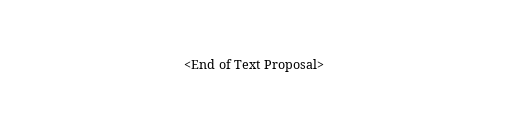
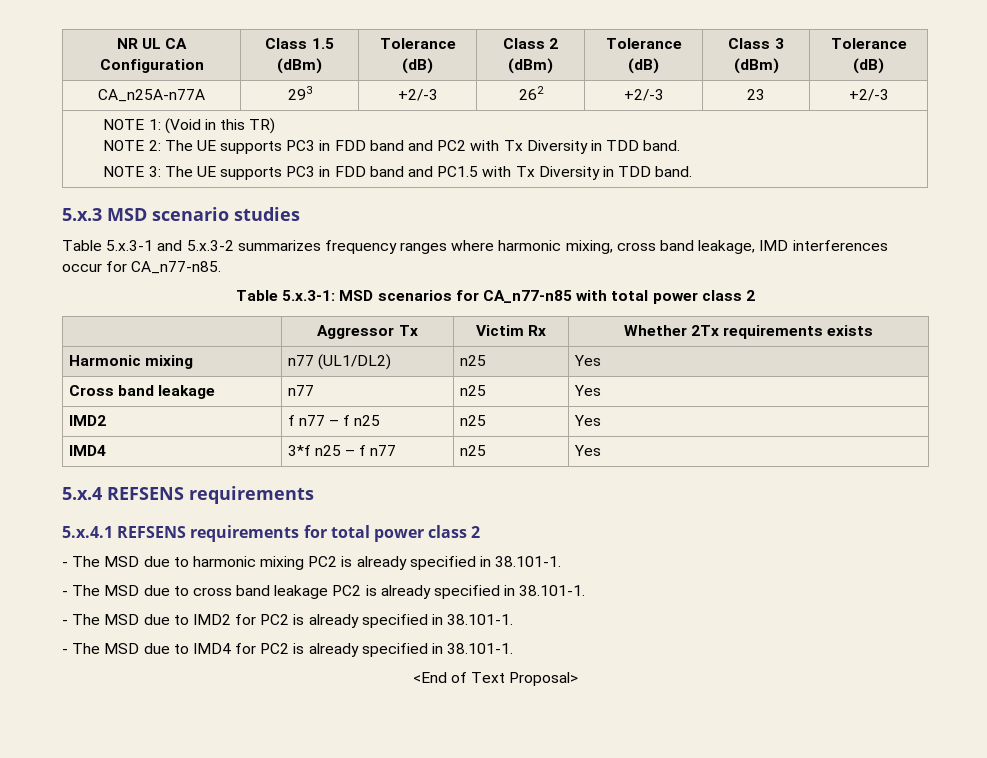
+ NR UL CA Configuration | Class 1.5 (dBm) | Tolerance (dB) | Class 2 (dBm) | Tolerance (dB) | Class 3 (dBm) | Tolerance (dB)
+ CA_n25A-n77A | 293 | +2/-3 | 262 | +2/-3 | 23 | +2/-3
+ NOTE 1: (Void in this TR)
+ NOTE 2: The UE supports PC3 in FDD band and PC2 with Tx Diversity in TDD band.
+ NOTE 3: The UE supports PC3 in FDD band and PC1.5 with Tx Diversity in TDD band.
+ 5.x.3 MSD scenario studies
+ Table 5.x.3-1 and 5.x.3-2 summarizes frequency ranges where harmonic mixing, cross band leakage, IMD interferences occur for CA_n77-n85.
+ Table 5.x.3-1: MSD scenarios for CA_n77-n85 with total power class 2
+ | Aggressor Tx | Victim Rx | Whether 2Tx requirements exists
+ Harmonic mixing | n77 (UL1/DL2) | n25 | Yes
+ Cross band leakage | n77 | n25 | Yes
+ IMD2 | f n77 – f n25 | n25 | Yes
+ IMD4 | 3*f n25 – f n77 | n25 | Yes
+ 5.x.4 REFSENS requirements
+ 5.x.4.1 REFSENS requirements for total power class 2
+ - The MSD due to harmonic mixing PC2 is already specified in 38.101-1.
+ - The MSD due to cross band leakage PC2 is already specified in 38.101-1.
+ - The MSD due to IMD2 for PC2 is already specified in 38.101-1.
+ - The MSD due to IMD4 for PC2 is already specified in 38.101-1.

